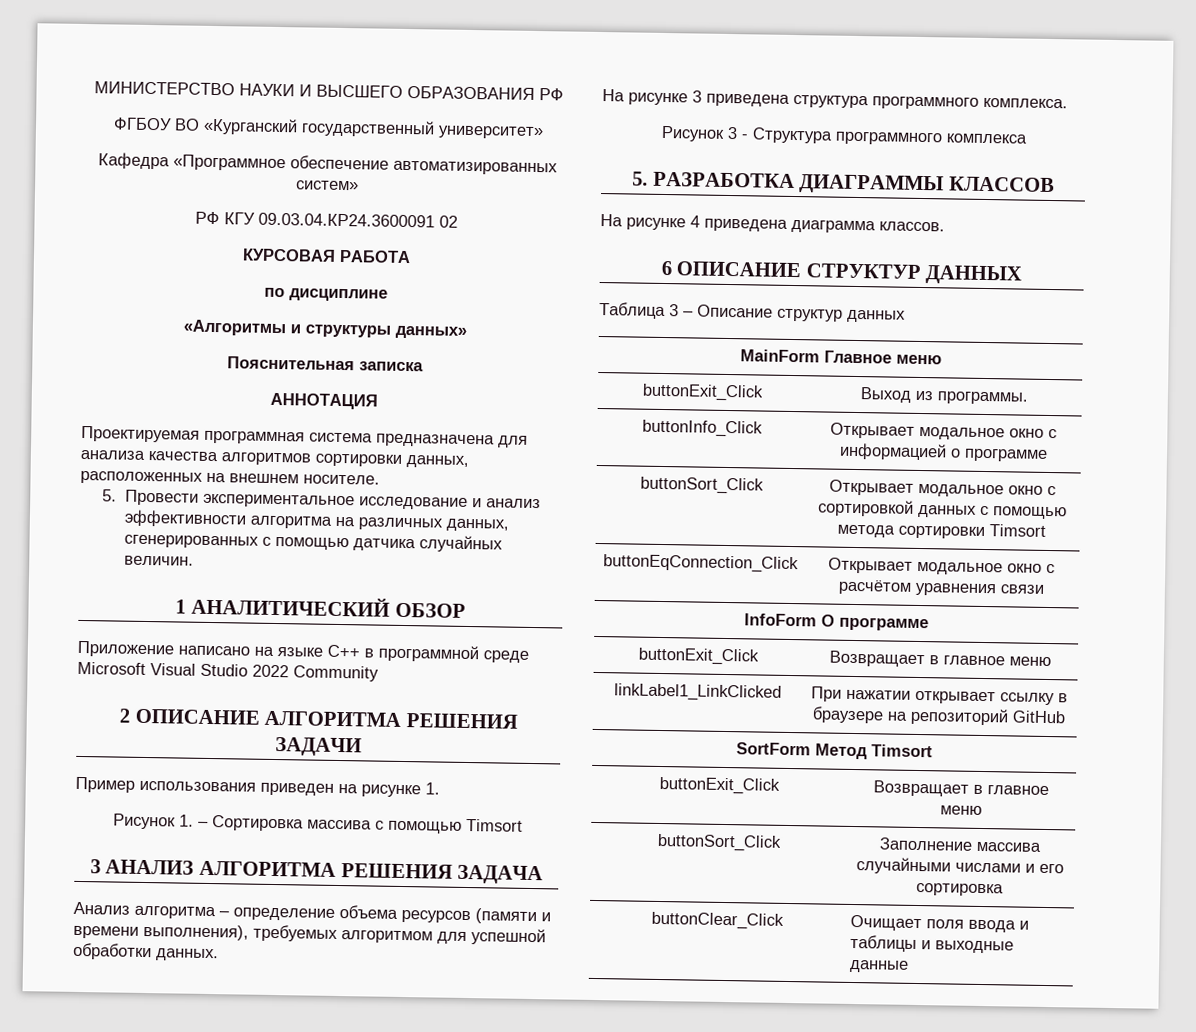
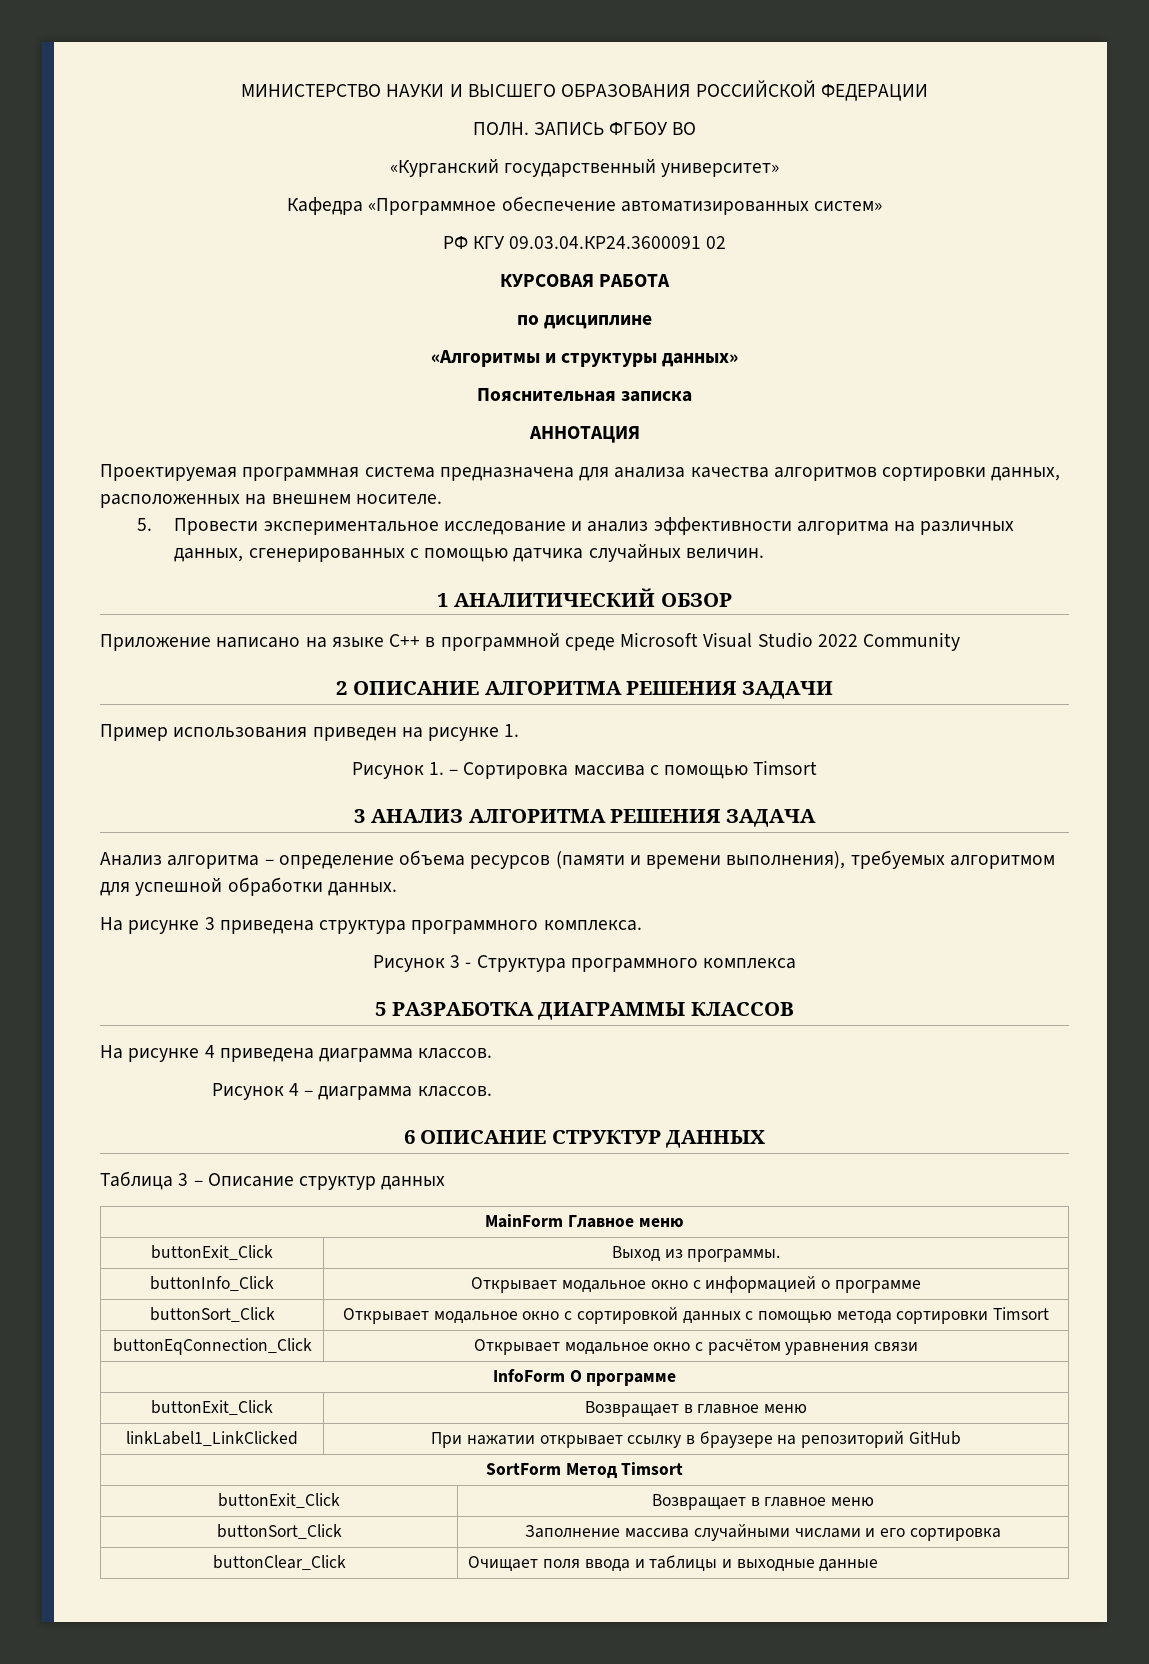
- МИНИСТЕРСТВО НАУКИ И ВЫСШЕГО ОБРАЗОВАНИЯ РФ
- ФГБОУ ВО «Курганский государственный университет»
+ МИНИСТЕРСТВО НАУКИ И ВЫСШЕГО ОБРАЗОВАНИЯ РОССИЙСКОЙ ФЕДЕРАЦИИ
+ ПОЛН. ЗАПИСЬ ФГБОУ ВО
+ «Курганский государственный университет»
- 5. РАЗРАБОТКА ДИАГРАММЫ КЛАССОВ
+ 5 РАЗРАБОТКА ДИАГРАММЫ КЛАССОВ
+ Рисунок 4 – диаграмма классов.

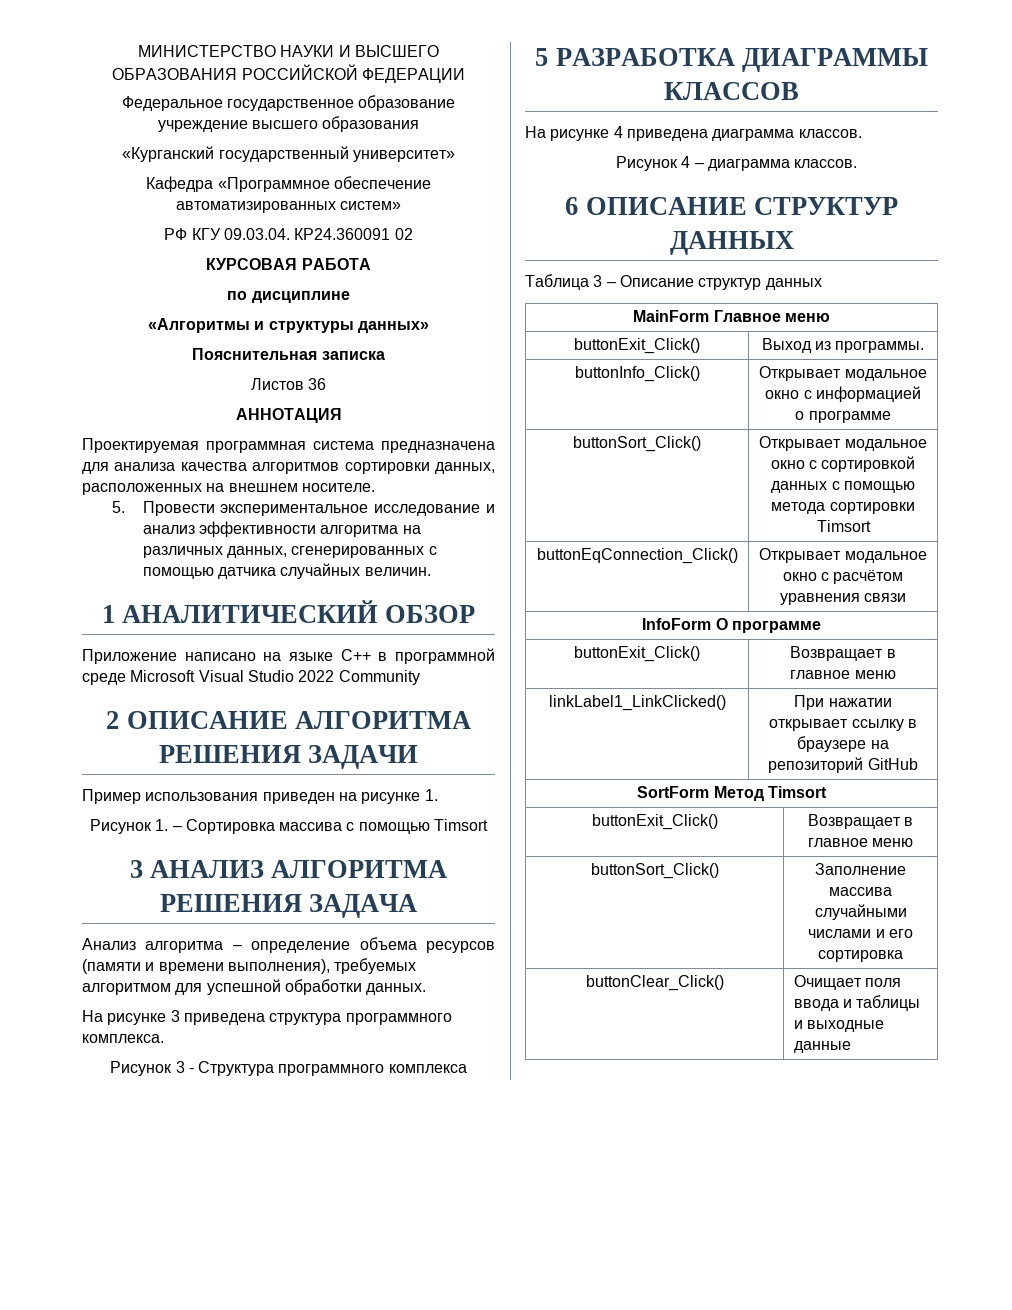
- ПОЛН. ЗАПИСЬ ФГБОУ ВО
+ Федеральное государственное образование учреждение высшего образования
- РФ КГУ 09.03.04.КР24.3600091 02
+ РФ КГУ 09.03.04. КР24.360091 02
+ Листов 36
- buttonExit_Click | Выход из программы.
+ buttonExit_Click() | Выход из программы.
- buttonInfo_Click | Открывает модальное окно с информацией о программе
+ buttonInfo_Click() | Открывает модальное окно с информацией о программе
- buttonSort_Click | Открывает модальное окно с сортировкой данных с помощью метода сортировки Timsort
+ buttonSort_Click() | Открывает модальное окно с сортировкой данных с помощью метода сортировки Timsort
- buttonEqConnection_Click | Открывает модальное окно с расчётом уравнения связи
+ buttonEqConnection_Click() | Открывает модальное окно с расчётом уравнения связи
  InfoForm О программе
- buttonExit_Click | Возвращает в главное меню
- linkLabel1_LinkClicked | При нажатии открывает ссылку в браузере на репозиторий GitHub
+ buttonExit_Click() | Возвращает в главное меню
+ linkLabel1_LinkClicked() | При нажатии открывает ссылку в браузере на репозиторий GitHub
  SortForm Метод Timsort
- buttonExit_Click | Возвращает в главное меню
- buttonSort_Click | Заполнение массива случайными числами и его сортировка
+ buttonExit_Click() | Возвращает в главное меню
+ buttonSort_Click() | Заполнение массива случайными числами и его сортировка
- buttonClear_Click | Очищает поля ввода и таблицы и выходные данные
+ buttonClear_Click() | Очищает поля ввода и таблицы и выходные данные

